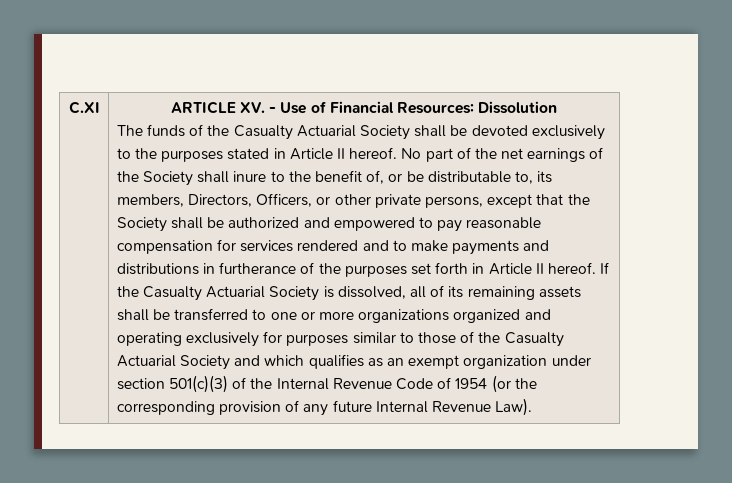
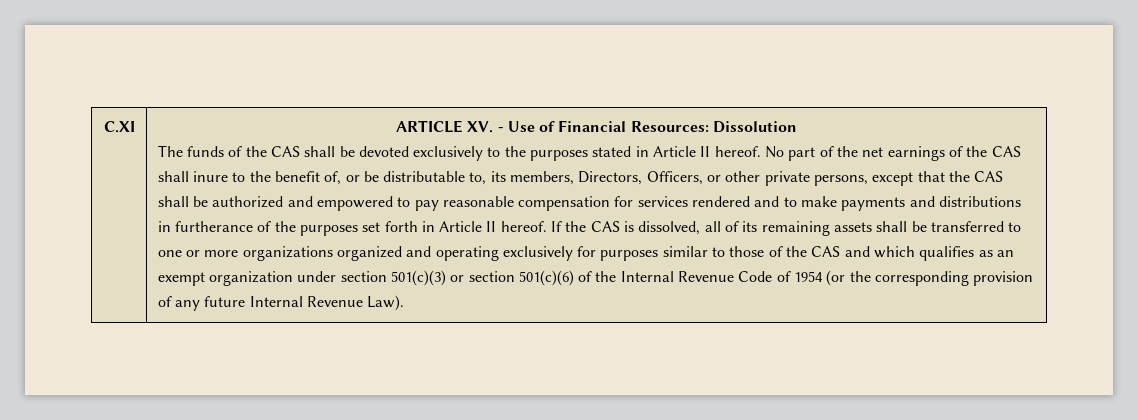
- The funds of the Casualty Actuarial Society shall be devoted exclusively to the purposes stated in Article II hereof.
+ The funds of the CAS shall be devoted exclusively to the purposes stated in Article II hereof.
- No part of the net earnings of the Society shall inure to the benefit of, or be distributable to, its members, Directors, Officers, or other private persons, except that the Society shall be authorized and empowered to pay reasonable compensation for services rendered and to make payments and distributions in furtherance of the purposes set forth in Article II hereof.
+ No part of the net earnings of the CAS shall inure to the benefit of, or be distributable to, its members, Directors, Officers, or other private persons, except that the CAS shall be authorized and empowered to pay reasonable compensation for services rendered and to make payments and distributions in furtherance of the purposes set forth in Article II hereof.
- If the Casualty Actuarial Society is dissolved, all of its remaining assets shall be transferred to one or more organizations organized and operating exclusively for purposes similar to those of the Casualty Actuarial Society and which qualifies as an exempt organization under section 501(c)(3) of the Internal Revenue Code of 1954 (or the corresponding provision of any future Internal Revenue Law).
+ If the CAS is dissolved, all of its remaining assets shall be transferred to one or more organizations organized and operating exclusively for purposes similar to those of the CAS and which qualifies as an exempt organization under section 501(c)(3) or section 501(c)(6) of the Internal Revenue Code of 1954 (or the corresponding provision of any future Internal Revenue Law).

